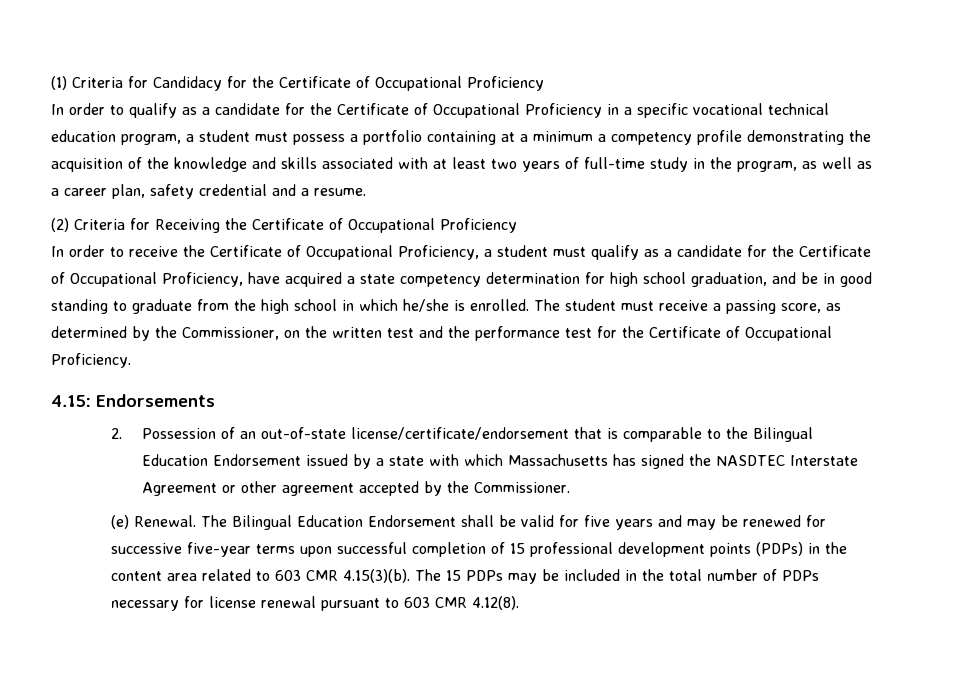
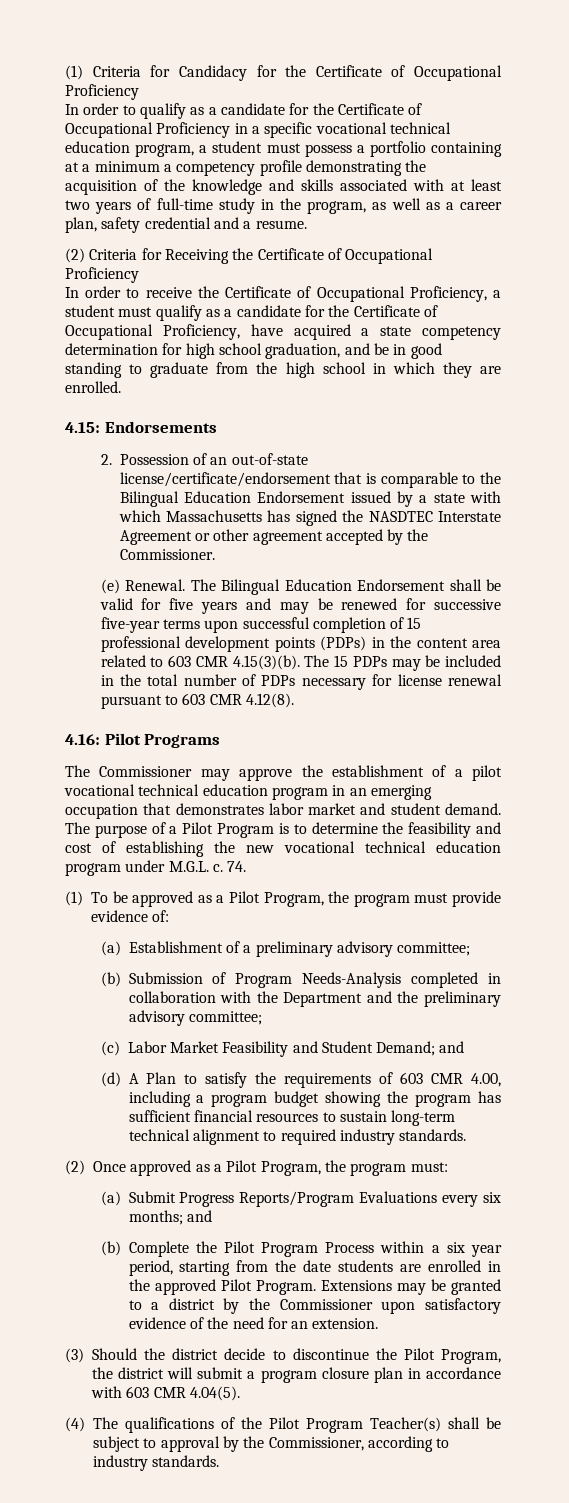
- In order to receive the Certificate of Occupational Proficiency, a student must qualify as a candidate for the Certificate of Occupational Proficiency, have acquired a state competency determination for high school graduation, and be in good standing to graduate from the high school in which he/she is enrolled. The student must receive a passing score, as determined by the Commissioner, on the written test and the performance test for the Certificate of Occupational Proficiency.
+ In order to receive the Certificate of Occupational Proficiency, a student must qualify as a candidate for the Certificate of Occupational Proficiency, have acquired a state competency determination for high school graduation, and be in good standing to graduate from the high school in which they are enrolled.
+ 4.16: Pilot Programs
+ The Commissioner may approve the establishment of a pilot vocational technical education program in an emerging occupation that demonstrates labor market and student demand. The purpose of a Pilot Program is to determine the feasibility and cost of establishing the new vocational technical education program under M.G.L. c. 74.
+ (1) To be approved as a Pilot Program, the program must provide evidence of:
+ (a) Establishment of a preliminary advisory committee;
+ (b) Submission of Program Needs-Analysis completed in collaboration with the Department and the preliminary advisory committee;
+ (c) Labor Market Feasibility and Student Demand; and
+ (d) A Plan to satisfy the requirements of 603 CMR 4.00, including a program budget showing the program has sufficient financial resources to sustain long-term technical alignment to required industry standards.
+ (2) Once approved as a Pilot Program, the program must:
+ (a) Submit Progress Reports/Program Evaluations every six months; and
+ (b) Complete the Pilot Program Process within a six year period, starting from the date students are enrolled in the approved Pilot Program. Extensions may be granted to a district by the Commissioner upon satisfactory evidence of the need for an extension.
+ (3) Should the district decide to discontinue the Pilot Program, the district will submit a program closure plan in accordance with 603 CMR 4.04(5).
+ (4) The qualifications of the Pilot Program Teacher(s) shall be subject to approval by the Commissioner, according to industry standards.

